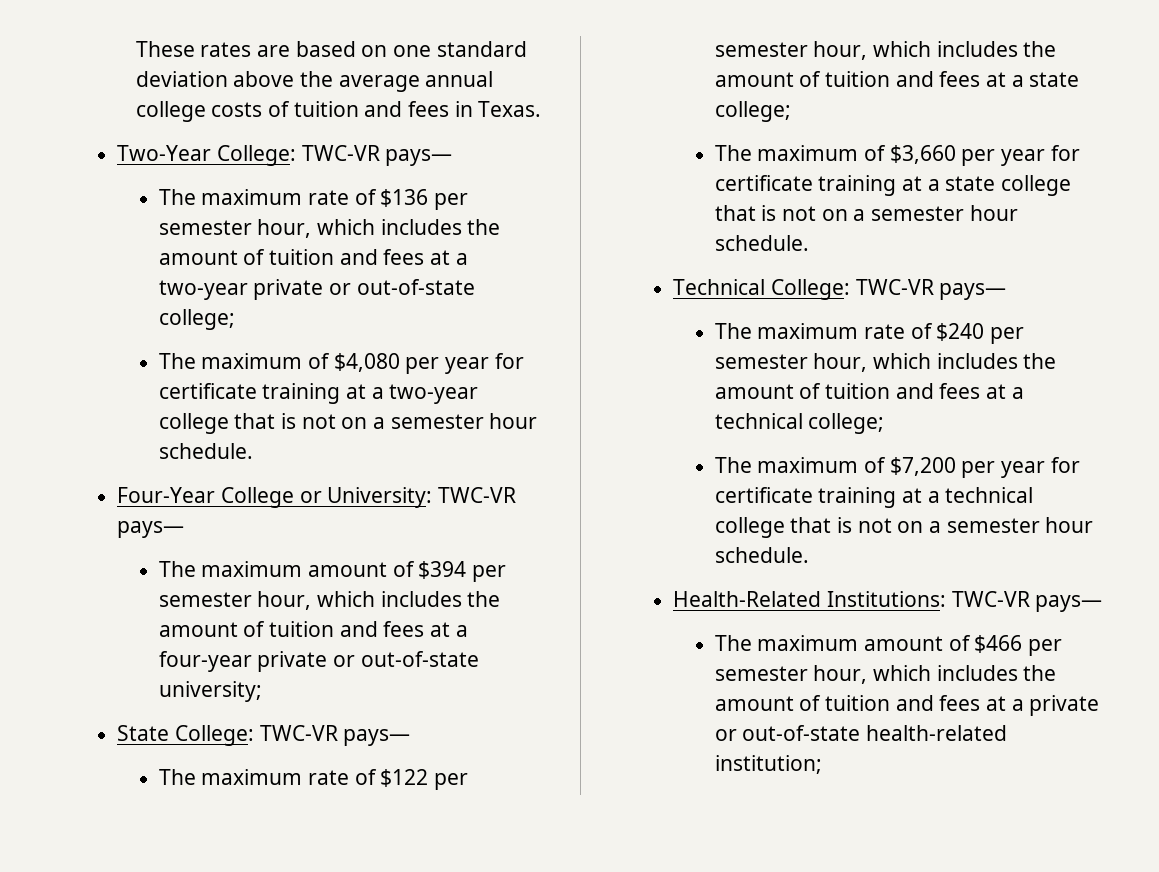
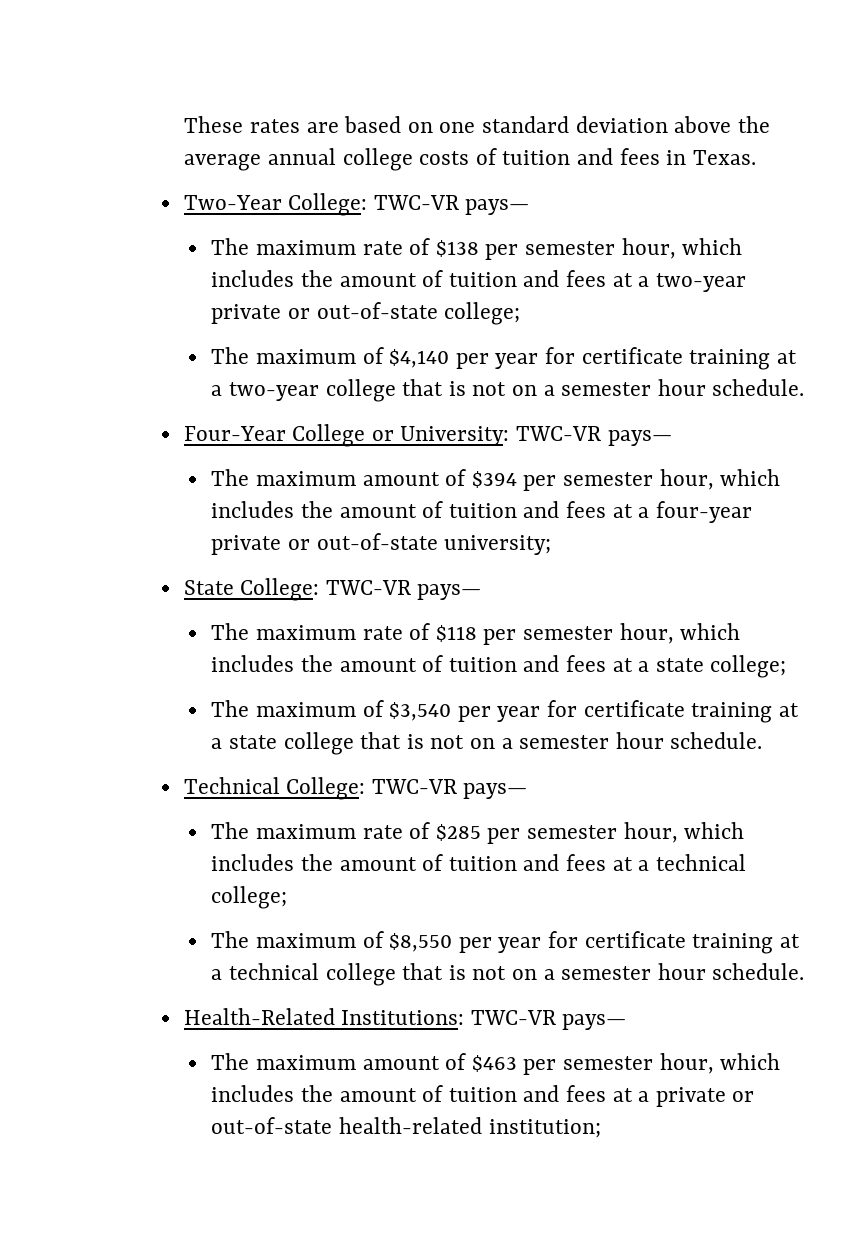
- The maximum rate of $136 per semester hour, which includes the amount of tuition and fees at a two-year private or out-of-state college;
+ The maximum rate of $138 per semester hour, which includes the amount of tuition and fees at a two-year private or out-of-state college;
- The maximum of $4,080 per year for certificate training at a two-year college that is not on a semester hour schedule.
+ The maximum of $4,140 per year for certificate training at a two-year college that is not on a semester hour schedule.
- The maximum rate of $122 per semester hour, which includes the amount of tuition and fees at a state college;
+ The maximum rate of $118 per semester hour, which includes the amount of tuition and fees at a state college;
- The maximum of $3,660 per year for certificate training at a state college that is not on a semester hour schedule.
+ The maximum of $3,540 per year for certificate training at a state college that is not on a semester hour schedule.
- The maximum rate of $240 per semester hour, which includes the amount of tuition and fees at a technical college;
+ The maximum rate of $285 per semester hour, which includes the amount of tuition and fees at a technical college;
- The maximum of $7,200 per year for certificate training at a technical college that is not on a semester hour schedule.
+ The maximum of $8,550 per year for certificate training at a technical college that is not on a semester hour schedule.
- The maximum amount of $466 per semester hour, which includes the amount of tuition and fees at a private or out-of-state health-related institution;
+ The maximum amount of $463 per semester hour, which includes the amount of tuition and fees at a private or out-of-state health-related institution;

